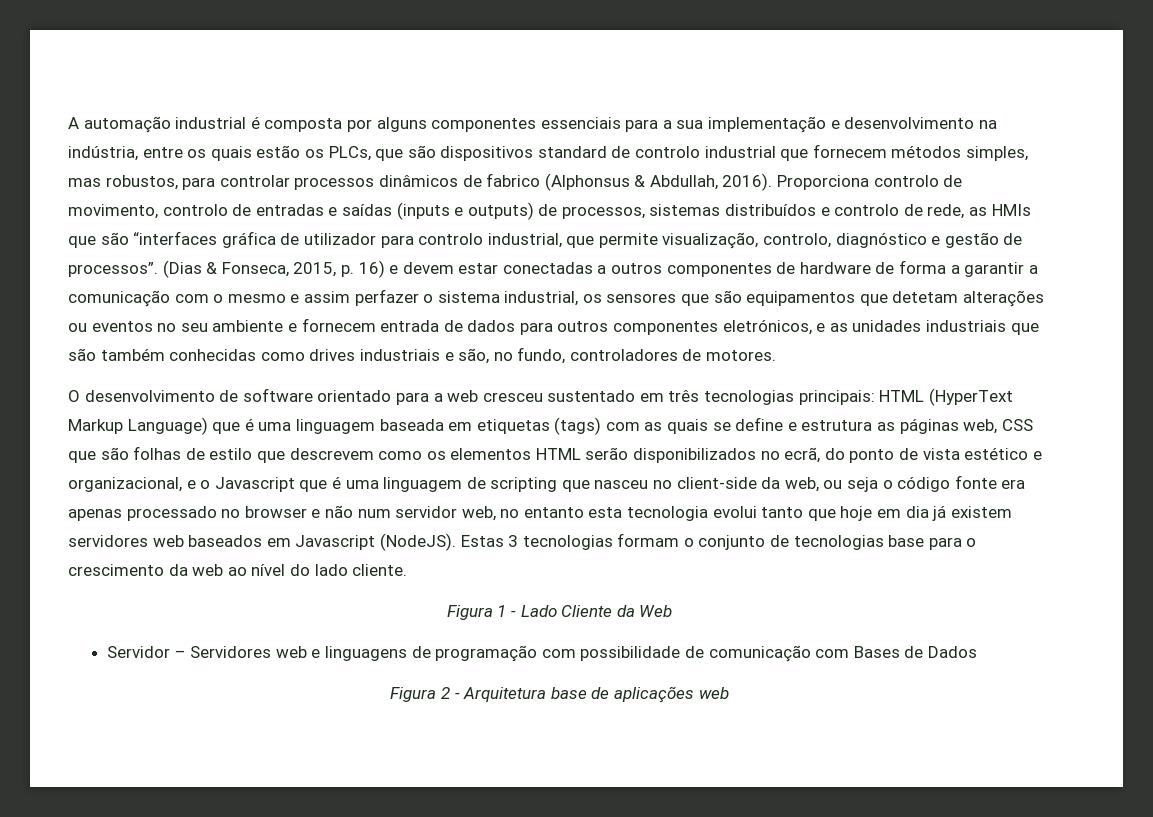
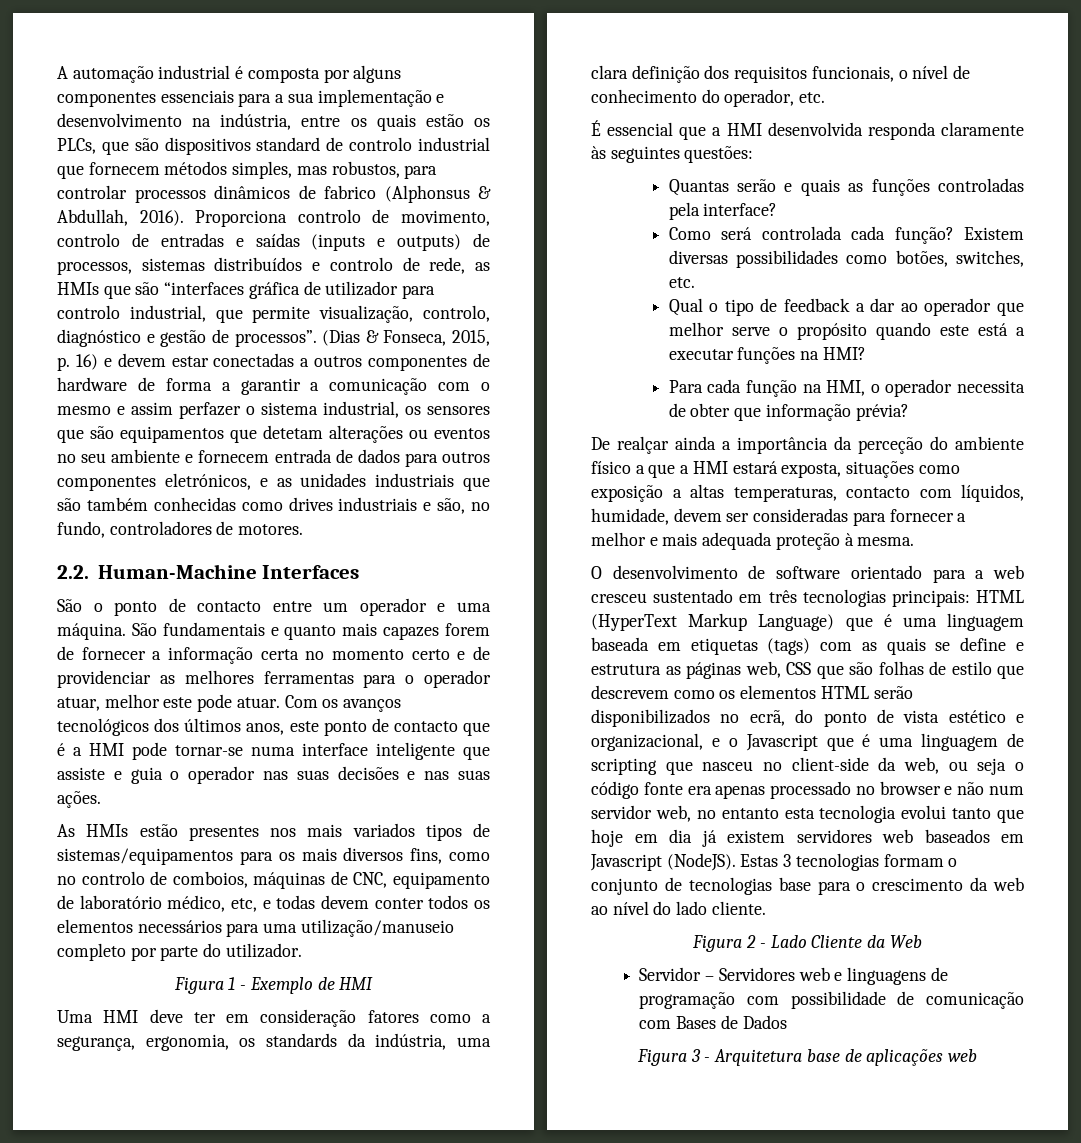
+ 2.2. Human-Machine Interfaces
+ São o ponto de contacto entre um operador e uma máquina. São fundamentais e quanto mais capazes forem de fornecer a informação certa no momento certo e de providenciar as melhores ferramentas para o operador atuar, melhor este pode atuar. Com os avanços tecnológicos dos últimos anos, este ponto de contacto que é a HMI pode tornar-se numa interface inteligente que assiste e guia o operador nas suas decisões e nas suas ações.
+ As HMIs estão presentes nos mais variados tipos de sistemas/equipamentos para os mais diversos fins, como no controlo de comboios, máquinas de CNC, equipamento de laboratório médico, etc, e todas devem conter todos os elementos necessários para uma utilização/manuseio completo por parte do utilizador.
+ Figura 1 - Exemplo de HMI
+ Uma HMI deve ter em consideração fatores como a segurança, ergonomia, os standards da indústria, uma clara definição dos requisitos funcionais, o nível de conhecimento do operador, etc.
+ É essencial que a HMI desenvolvida responda claramente às seguintes questões:
+ Quantas serão e quais as funções controladas pela interface?
+ Como será controlada cada função? Existem diversas possibilidades como botões, switches, etc.
+ Qual o tipo de feedback a dar ao operador que melhor serve o propósito quando este está a executar funções na HMI?
+ Para cada função na HMI, o operador necessita de obter que informação prévia?
+ De realçar ainda a importância da perceção do ambiente físico a que a HMI estará exposta, situações como exposição a altas temperaturas, contacto com líquidos, humidade, devem ser consideradas para fornecer a melhor e mais adequada proteção à mesma.
- Figura 1 - Lado Cliente da Web
+ Figura 2 - Lado Cliente da Web
- Figura 2 - Arquitetura base de aplicações web
+ Figura 3 - Arquitetura base de aplicações web

